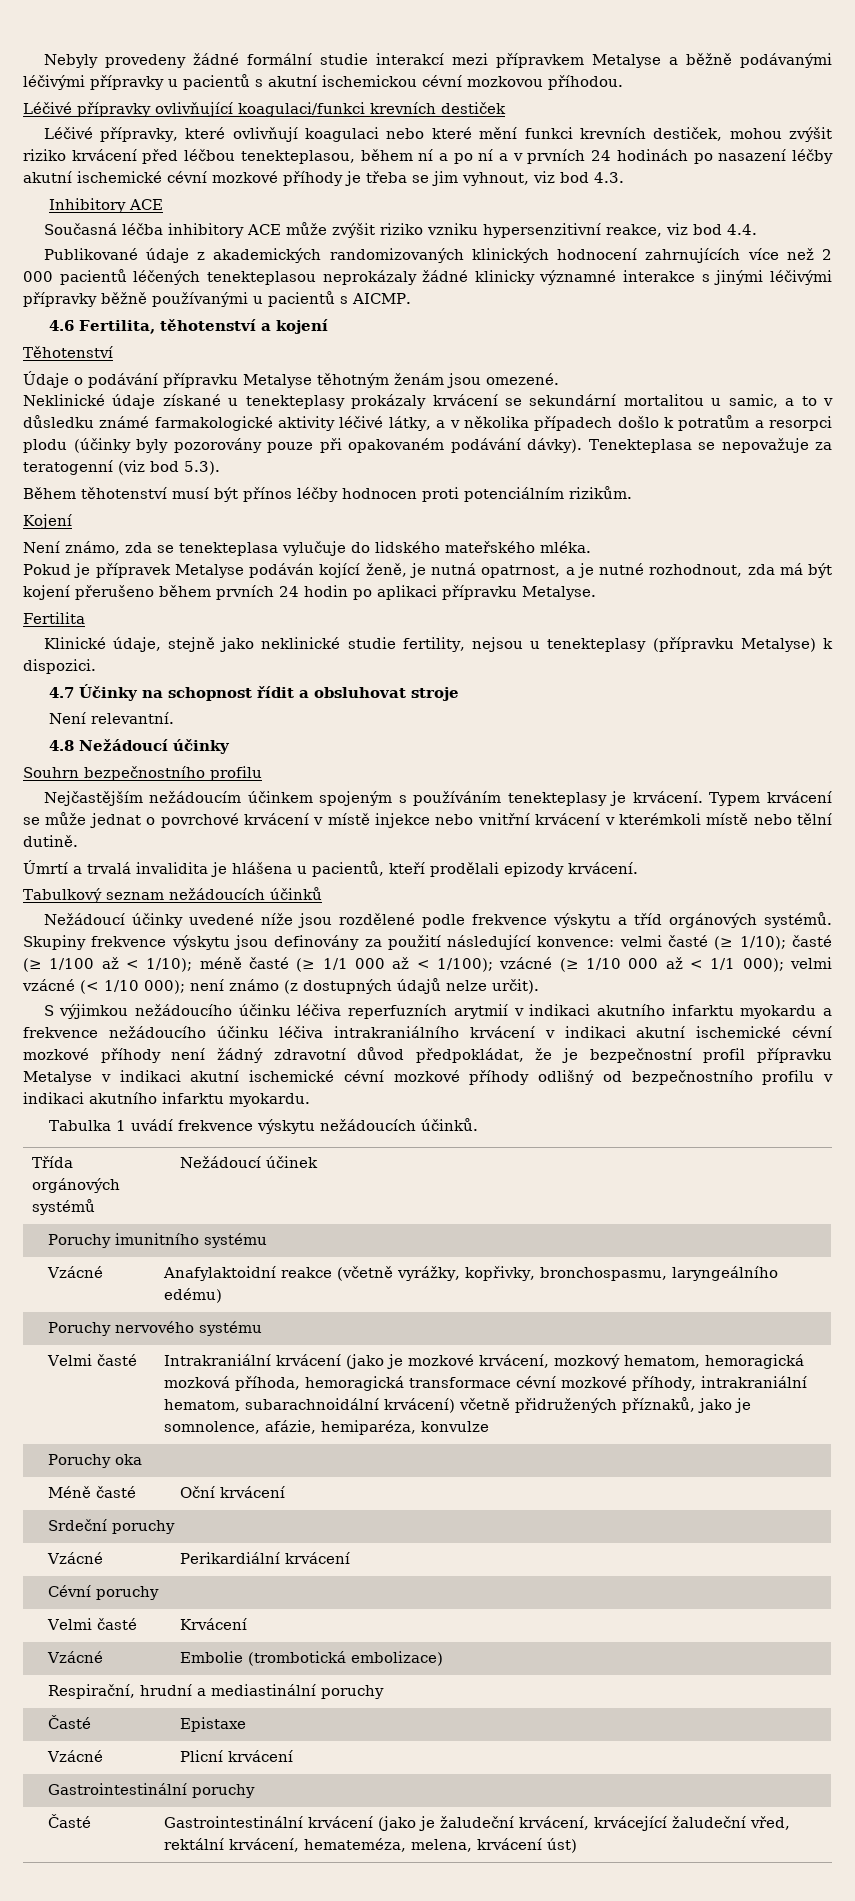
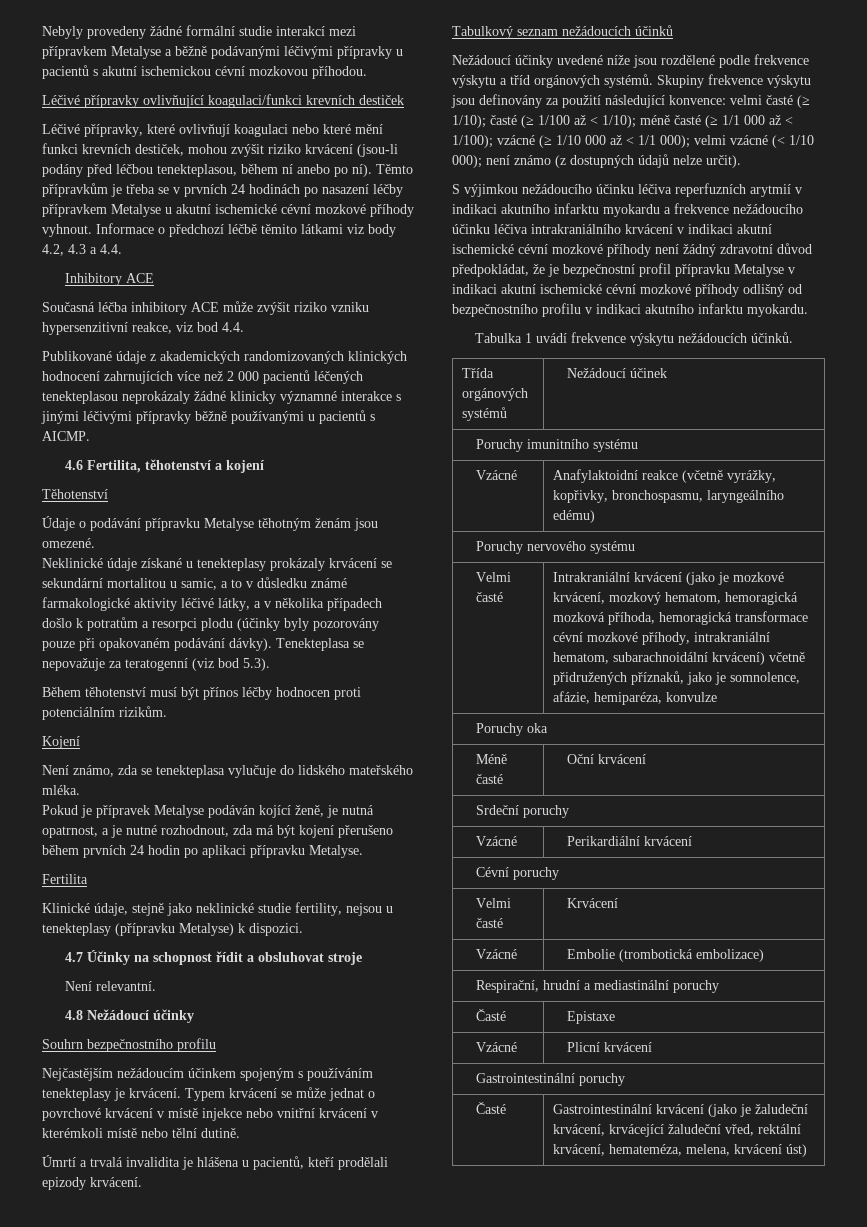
- Léčivé přípravky, které ovlivňují koagulaci nebo které mění funkci krevních destiček, mohou zvýšit riziko krvácení před léčbou tenekteplasou, během ní a po ní a v prvních 24 hodinách po nasazení léčby akutní ischemické cévní mozkové příhody je třeba se jim vyhnout, viz bod 4.3.
+ Léčivé přípravky, které ovlivňují koagulaci nebo které mění funkci krevních destiček, mohou zvýšit riziko krvácení (jsou-li podány před léčbou tenekteplasou, během ní anebo po ní). Těmto přípravkům je třeba se v prvních 24 hodinách po nasazení léčby přípravkem Metalyse u akutní ischemické cévní mozkové příhody vyhnout. Informace o předchozí léčbě těmito látkami viz body 4.2, 4.3 a 4.4.

